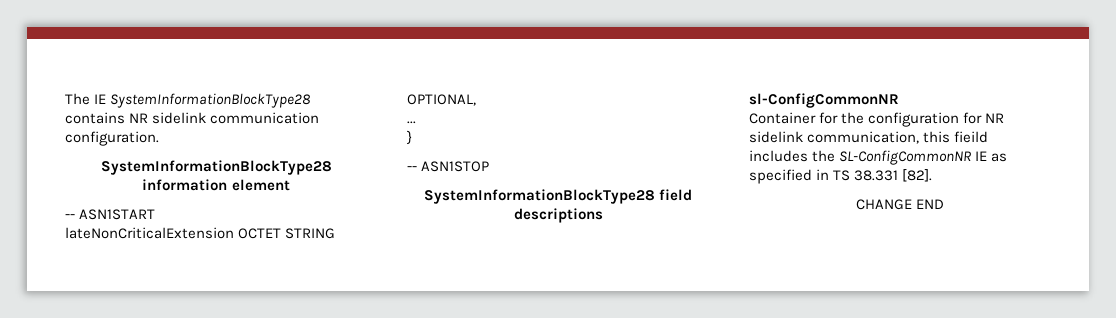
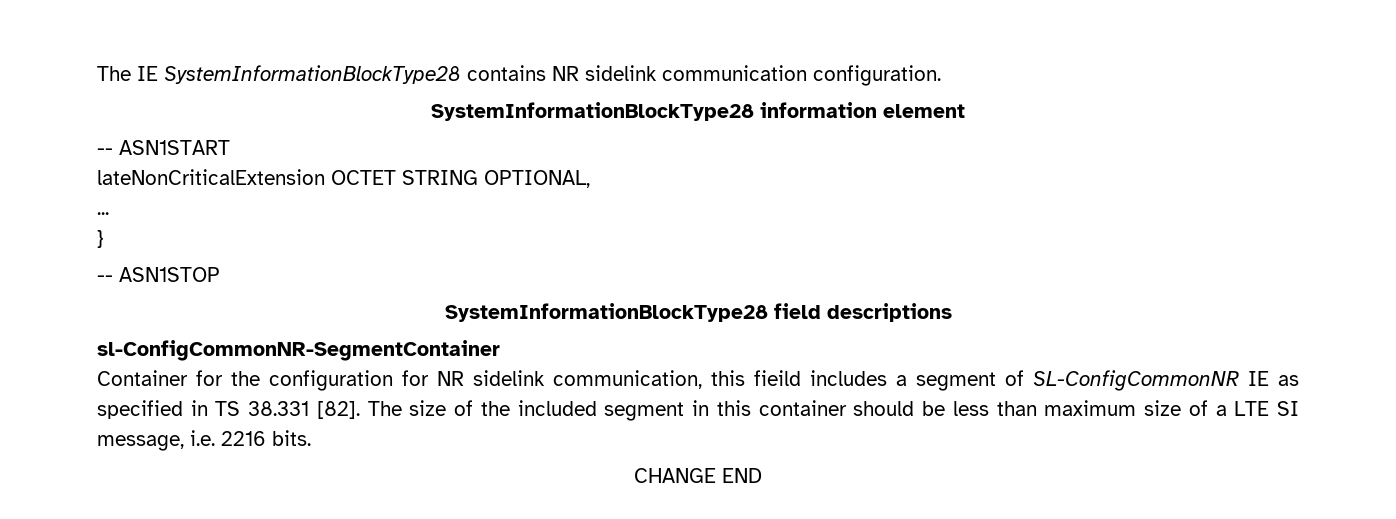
- sl-ConfigCommonNR
+ sl-ConfigCommonNR-SegmentContainer
- Container for the configuration for NR sidelink communication, this fieild includes the SL-ConfigCommonNR IE as specified in TS 38.331 [82].
+ Container for the configuration for NR sidelink communication, this fieild includes a segment of SL-ConfigCommonNR IE as specified in TS 38.331 [82]. The size of the included segment in this container should be less than maximum size of a LTE SI message, i.e. 2216 bits.

